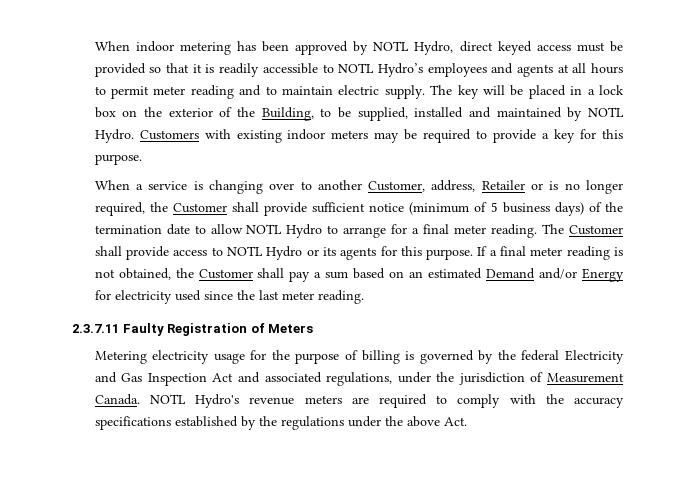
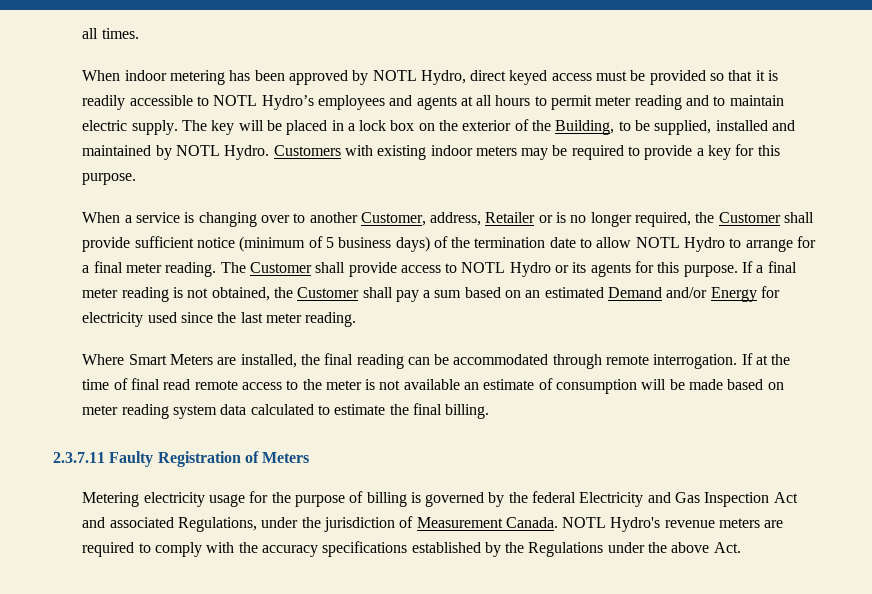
+ all times.
+ Where Smart Meters are installed, the final reading can be accommodated through remote interrogation. If at the time of final read remote access to the meter is not available an estimate of consumption will be made based on meter reading system data calculated to estimate the final billing.
- Metering electricity usage for the purpose of billing is governed by the federal Electricity and Gas Inspection Act and associated regulations, under the jurisdiction of Measurement Canada.
+ Metering electricity usage for the purpose of billing is governed by the federal Electricity and Gas Inspection Act and associated Regulations, under the jurisdiction of Measurement Canada.
- NOTL Hydro's revenue meters are required to comply with the accuracy specifications established by the regulations under the above Act.
+ NOTL Hydro's revenue meters are required to comply with the accuracy specifications established by the Regulations under the above Act.

